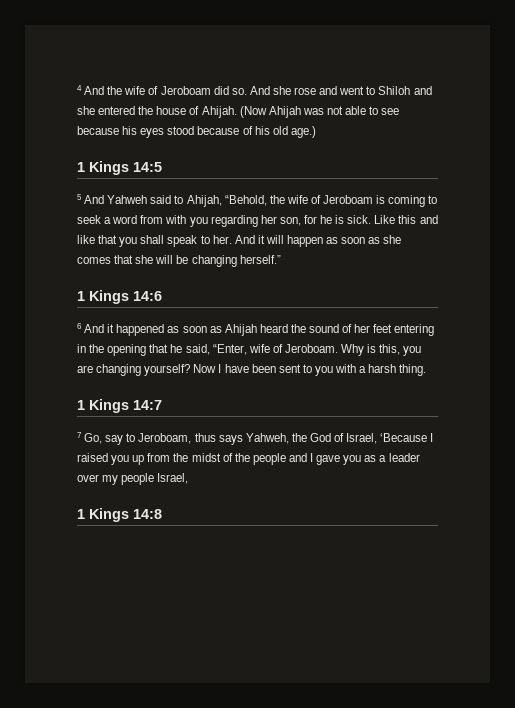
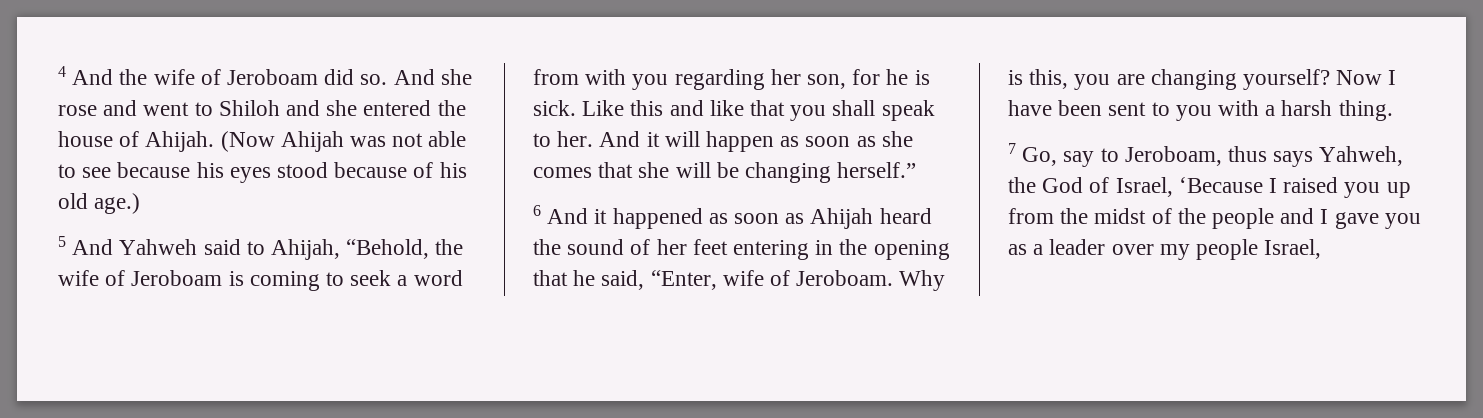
- 1 Kings 14:5
- 1 Kings 14:6
- 1 Kings 14:7
- 1 Kings 14:8

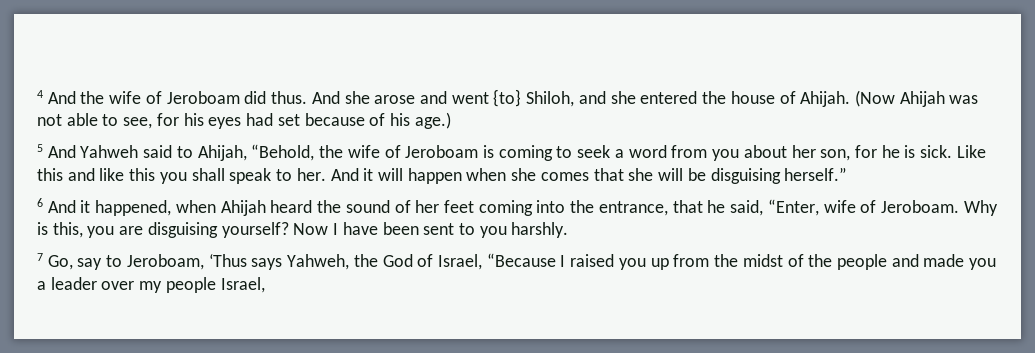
- 4 And the wife of Jeroboam did so.
+ 4 And the wife of Jeroboam did thus.
- And she rose and went to Shiloh and she entered the house of Ahijah.
+ And she arose and went {to} Shiloh, and she entered the house of Ahijah.
- (Now Ahijah was not able to see because his eyes stood because of his old age.)
+ (Now Ahijah was not able to see, for his eyes had set because of his age.)
- 5 And Yahweh said to Ahijah, “Behold, the wife of Jeroboam is coming to seek a word from with you regarding her son, for he is sick.
+ 5 And Yahweh said to Ahijah, “Behold, the wife of Jeroboam is coming to seek a word from you about her son, for he is sick.
- Like this and like that you shall speak to her.
+ Like this and like this you shall speak to her.
- And it will happen as soon as she comes that she will be changing herself.”
+ And it will happen when she comes that she will be disguising herself.”
- 6 And it happened as soon as Ahijah heard the sound of her feet entering in the opening that he said, “Enter, wife of Jeroboam.
+ 6 And it happened, when Ahijah heard the sound of her feet coming into the entrance, that he said, “Enter, wife of Jeroboam.
- Why is this, you are changing yourself?
+ Why is this, you are disguising yourself?
- Now I have been sent to you with a harsh thing.
+ Now I have been sent to you harshly.
- 7 Go, say to Jeroboam, thus says Yahweh, the God of Israel, ‘Because I raised you up from the midst of the people and I gave you as a leader over my people Israel,
+ 7 Go, say to Jeroboam, ‘Thus says Yahweh, the God of Israel, “Because I raised you up from the midst of the people and made you a leader over my people Israel,

